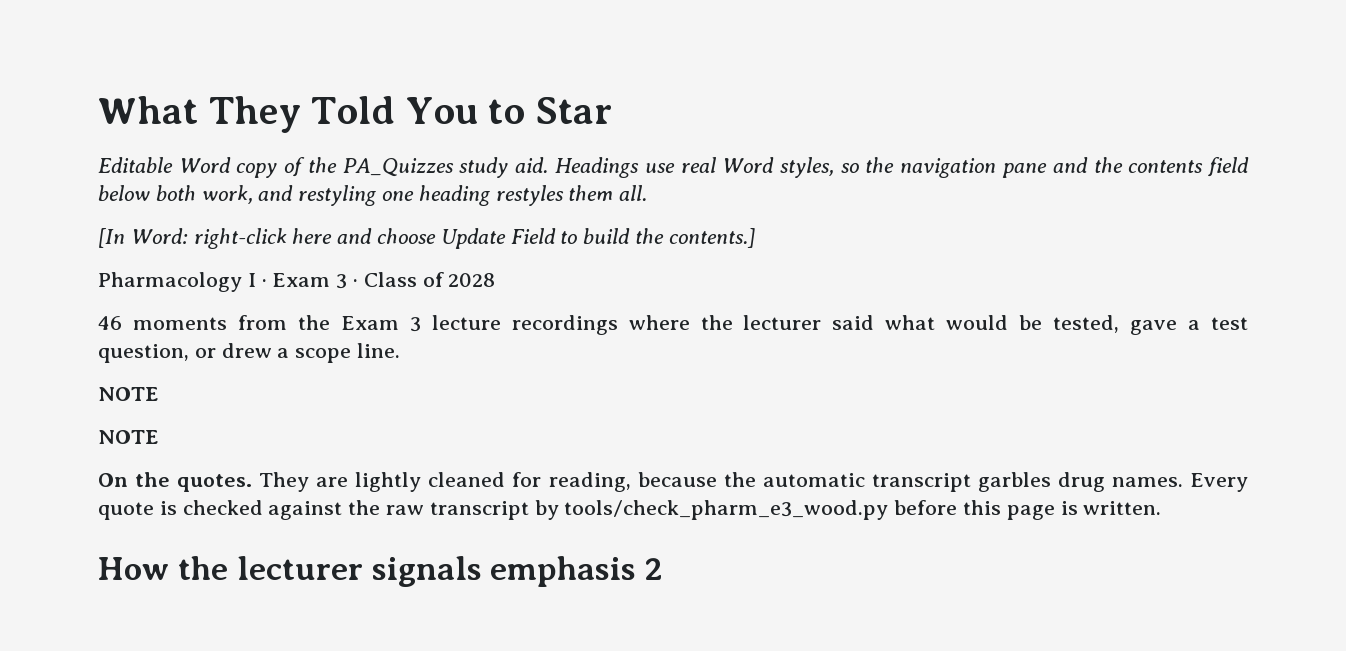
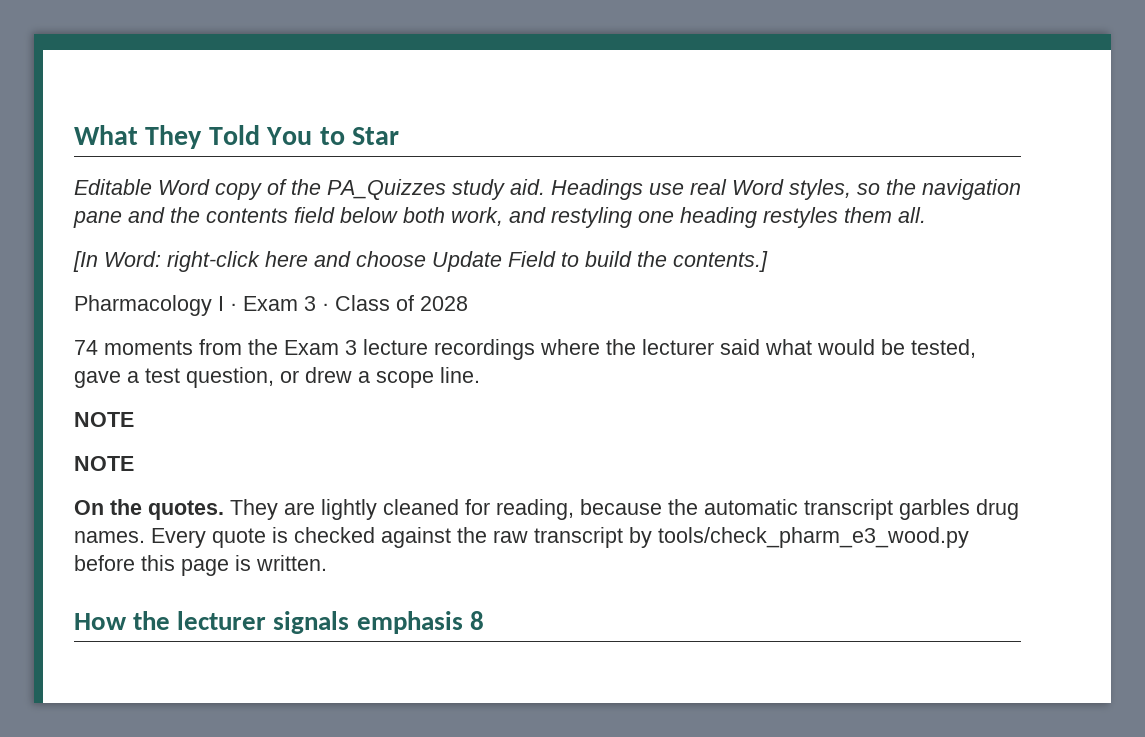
- 46 moments from the Exam 3 lecture recordings where the lecturer said what would be tested, gave a test question, or drew a scope line.
+ 74 moments from the Exam 3 lecture recordings where the lecturer said what would be tested, gave a test question, or drew a scope line.
- How the lecturer signals emphasis 2
+ How the lecturer signals emphasis 8

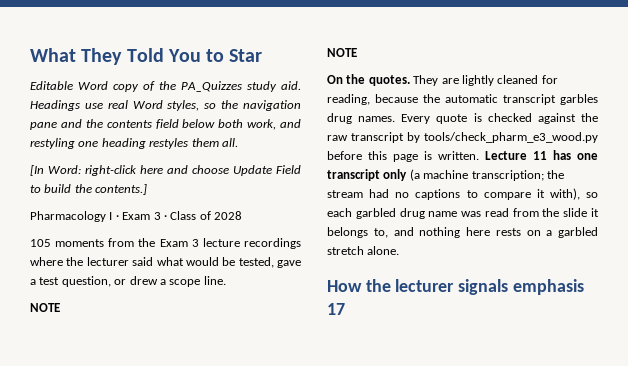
- 74 moments from the Exam 3 lecture recordings where the lecturer said what would be tested, gave a test question, or drew a scope line.
+ 105 moments from the Exam 3 lecture recordings where the lecturer said what would be tested, gave a test question, or drew a scope line.
+ Lecture 11 has one transcript only (a machine transcription; the stream had no captions to compare it with), so each garbled drug name was read from the slide it belongs to, and nothing here rests on a garbled stretch alone.
- How the lecturer signals emphasis 8
+ How the lecturer signals emphasis 17

